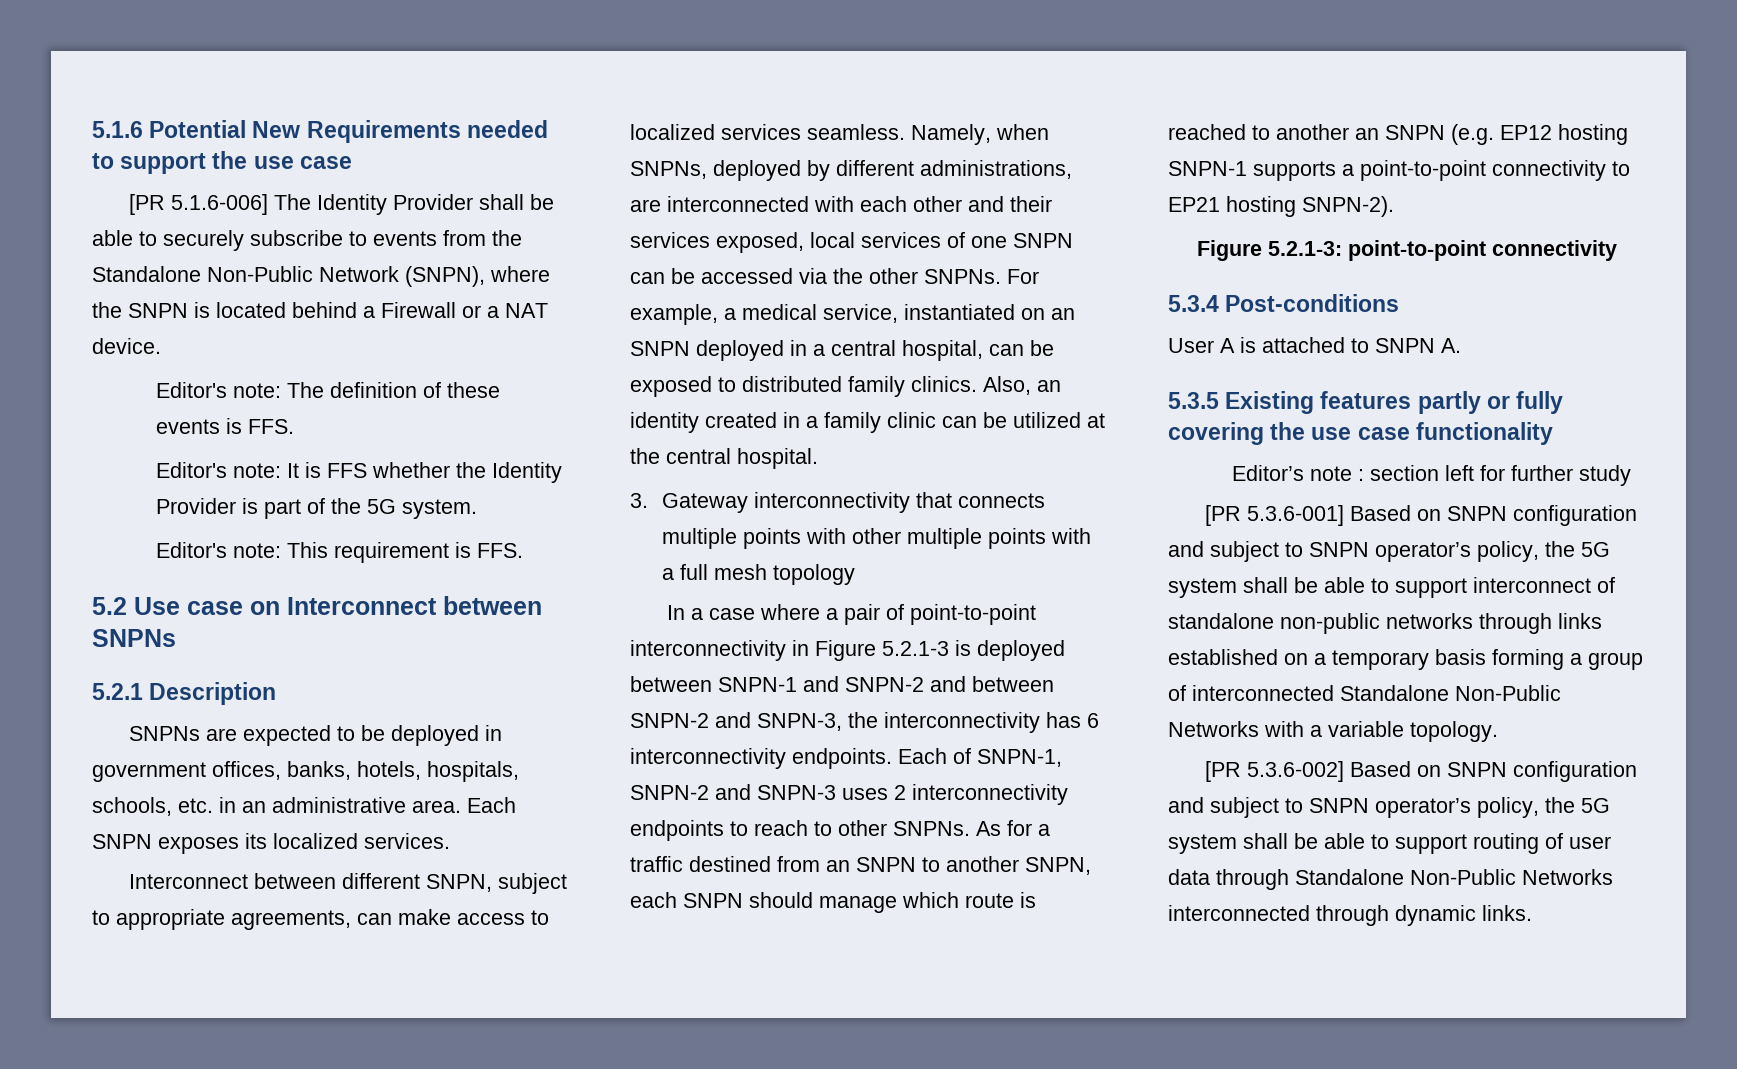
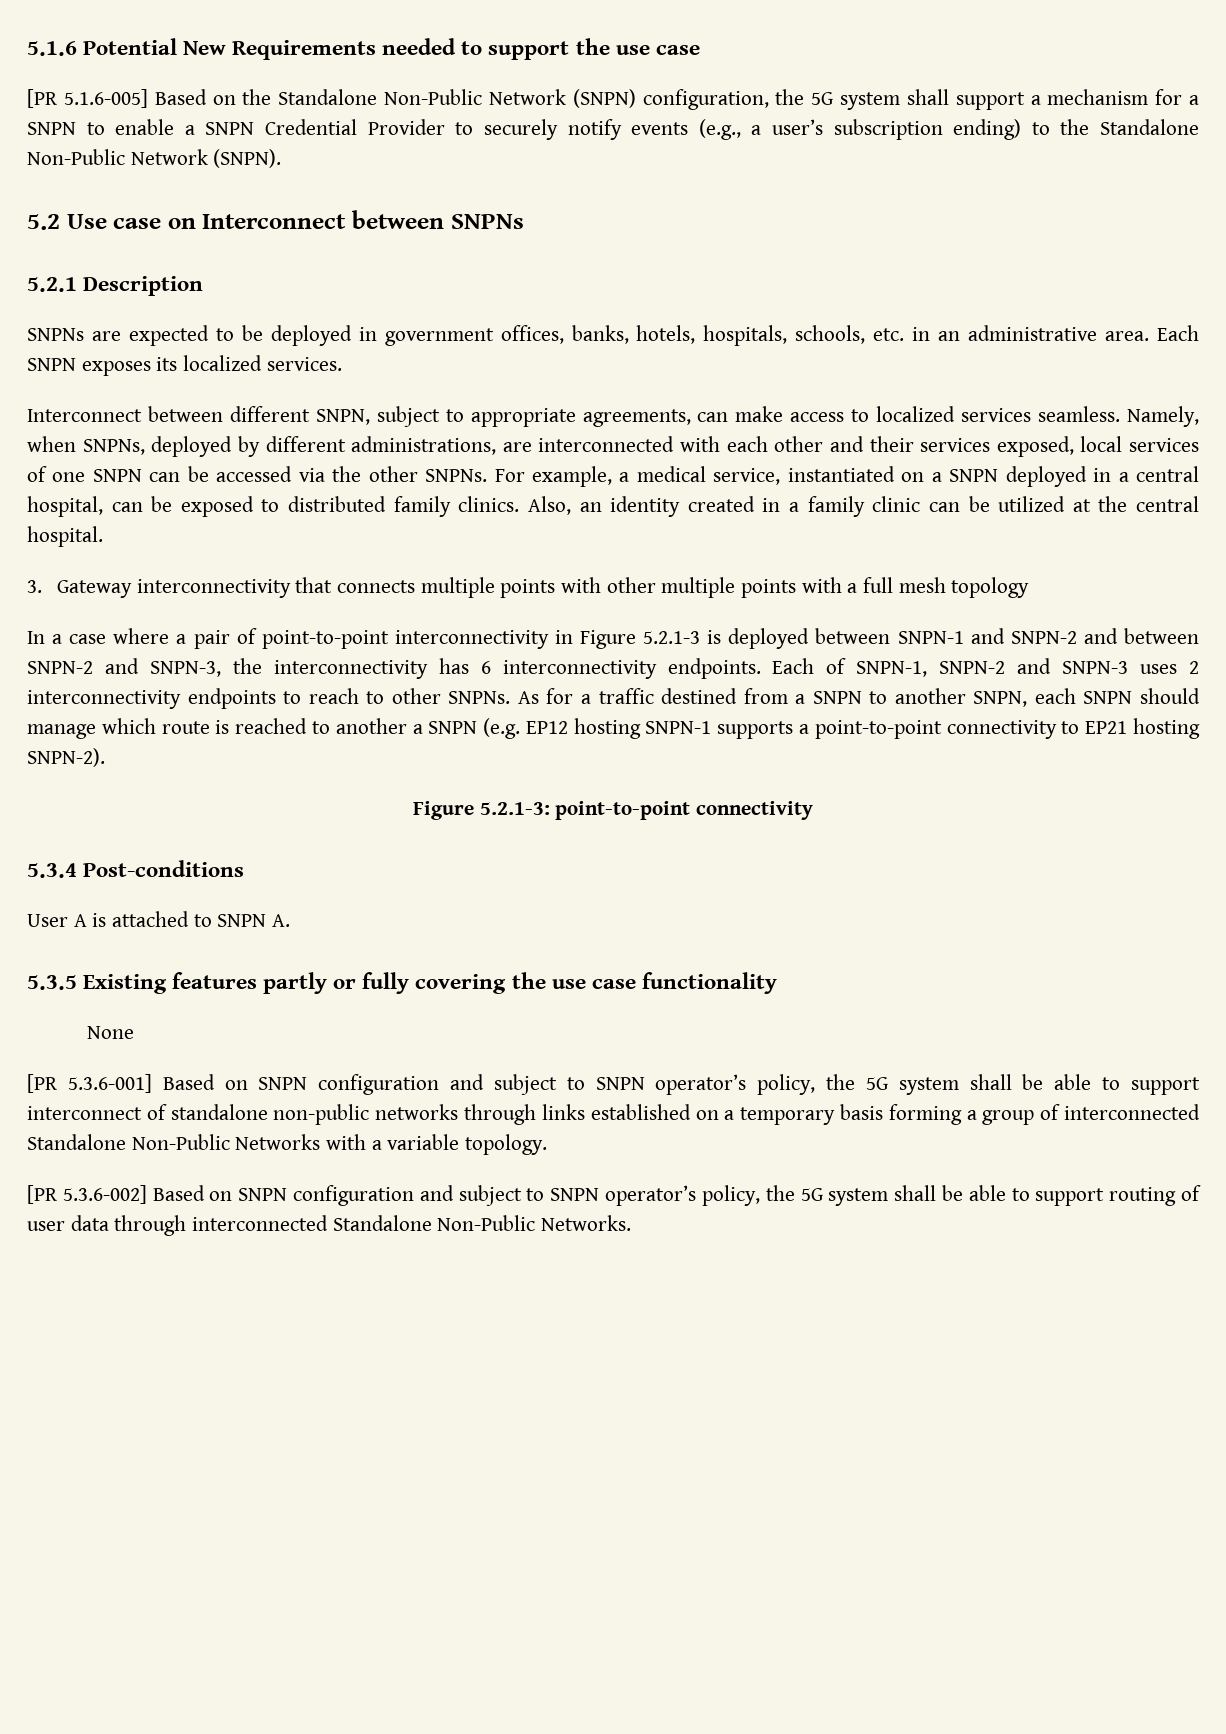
- [PR 5.1.6-006] The Identity Provider shall be able to securely subscribe to events from the Standalone Non-Public Network (SNPN), where the SNPN is located behind a Firewall or a NAT device.
- Editor's note: The definition of these events is FFS.
- Editor's note: It is FFS whether the Identity Provider is part of the 5G system.
- Editor's note: This requirement is FFS.
+ [PR 5.1.6-005] Based on the Standalone Non-Public Network (SNPN) configuration, the 5G system shall support a mechanism for a SNPN to enable a SNPN Credential Provider to securely notify events (e.g., a user’s subscription ending) to the Standalone Non-Public Network (SNPN).
- For example, a medical service, instantiated on an SNPN deployed in a central hospital, can be exposed to distributed family clinics.
+ For example, a medical service, instantiated on a SNPN deployed in a central hospital, can be exposed to distributed family clinics.
- As for a traffic destined from an SNPN to another SNPN, each SNPN should manage which route is reached to another an SNPN (e.g. EP12 hosting SNPN-1 supports a point-to-point connectivity to EP21 hosting SNPN-2).
+ As for a traffic destined from a SNPN to another SNPN, each SNPN should manage which route is reached to another a SNPN (e.g. EP12 hosting SNPN-1 supports a point-to-point connectivity to EP21 hosting SNPN-2).
- Editor’s note : section left for further study
+ None
- [PR 5.3.6-002] Based on SNPN configuration and subject to SNPN operator’s policy, the 5G system shall be able to support routing of user data through Standalone Non-Public Networks interconnected through dynamic links.
+ [PR 5.3.6-002] Based on SNPN configuration and subject to SNPN operator’s policy, the 5G system shall be able to support routing of user data through interconnected Standalone Non-Public Networks.

